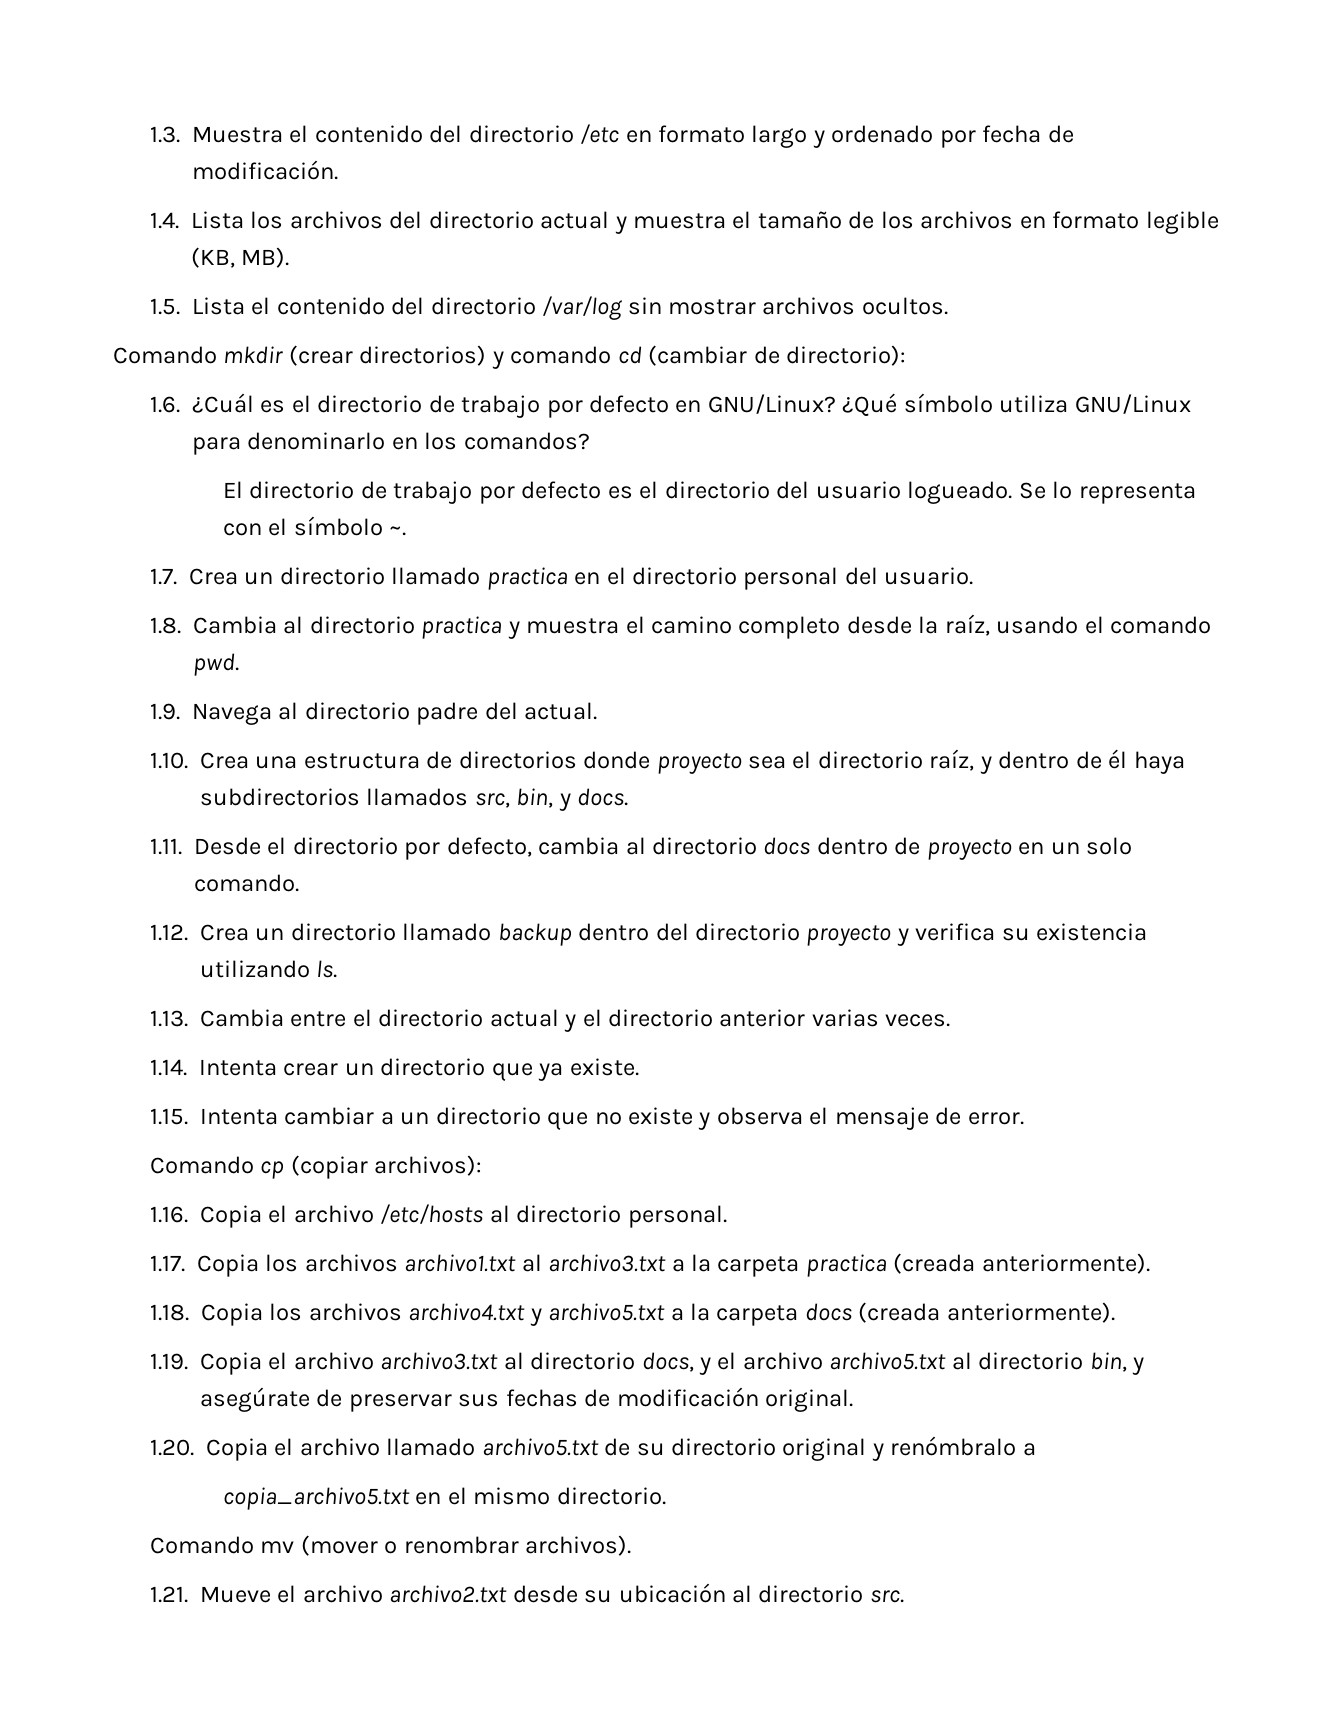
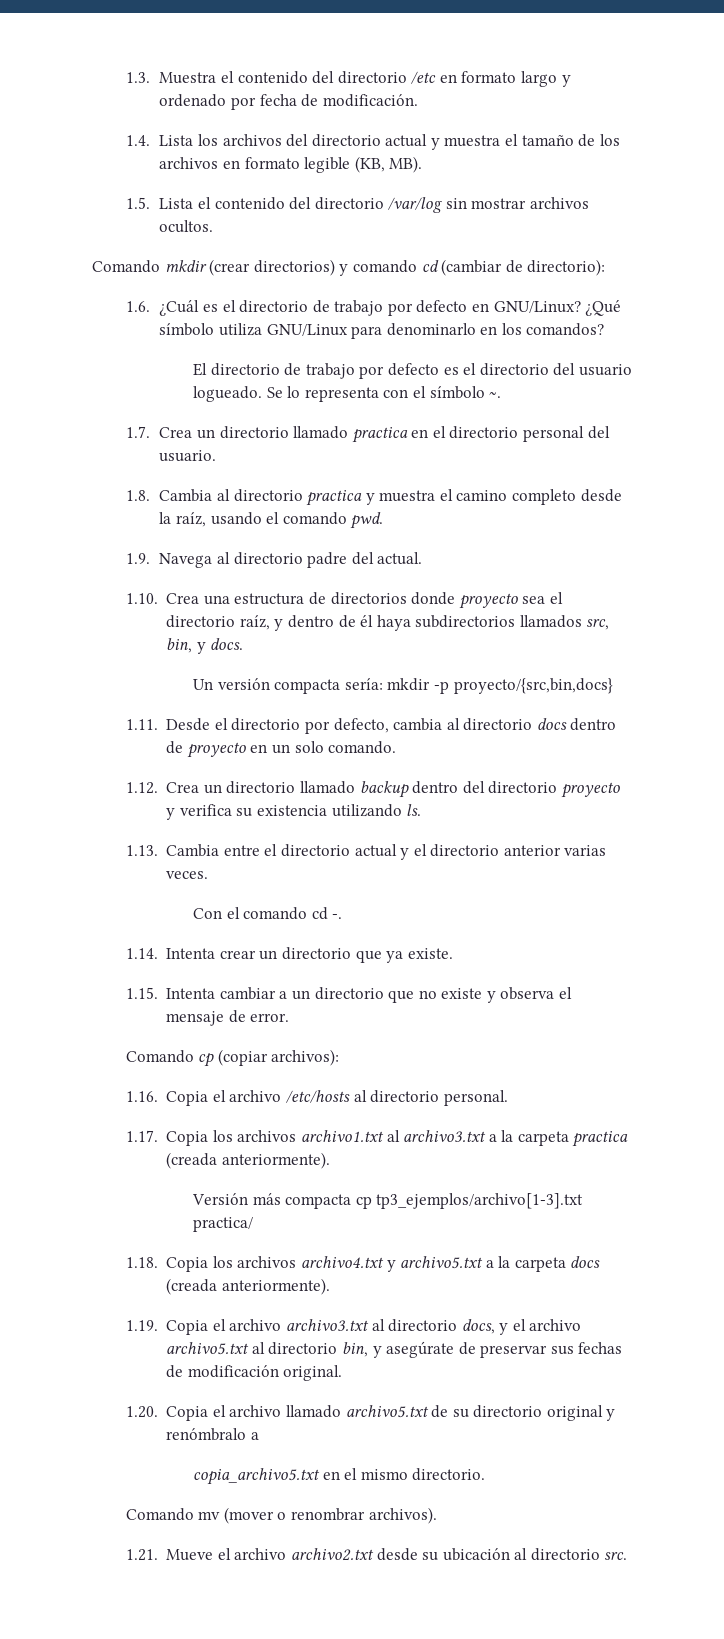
+ Un versión compacta sería: mkdir -p proyecto/{src,bin,docs}
+ Con el comando cd -.
+ Versión más compacta cp tp3_ejemplos/archivo[1-3].txt practica/

